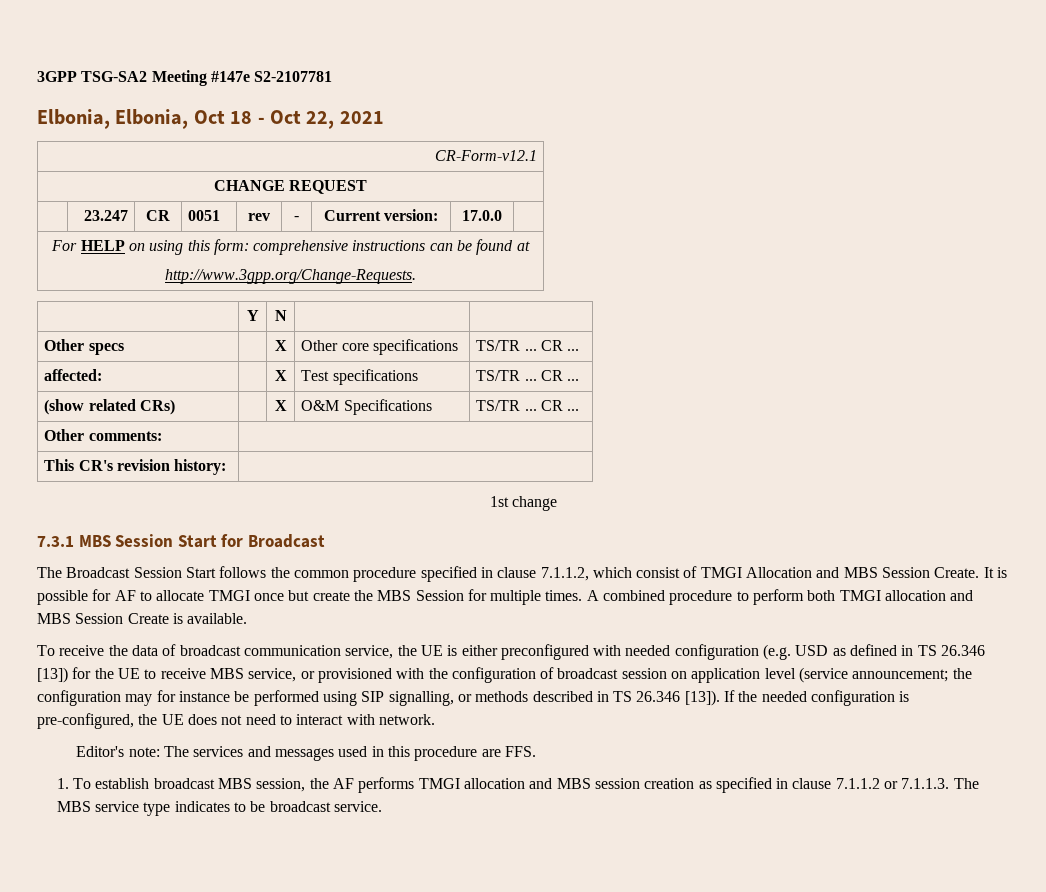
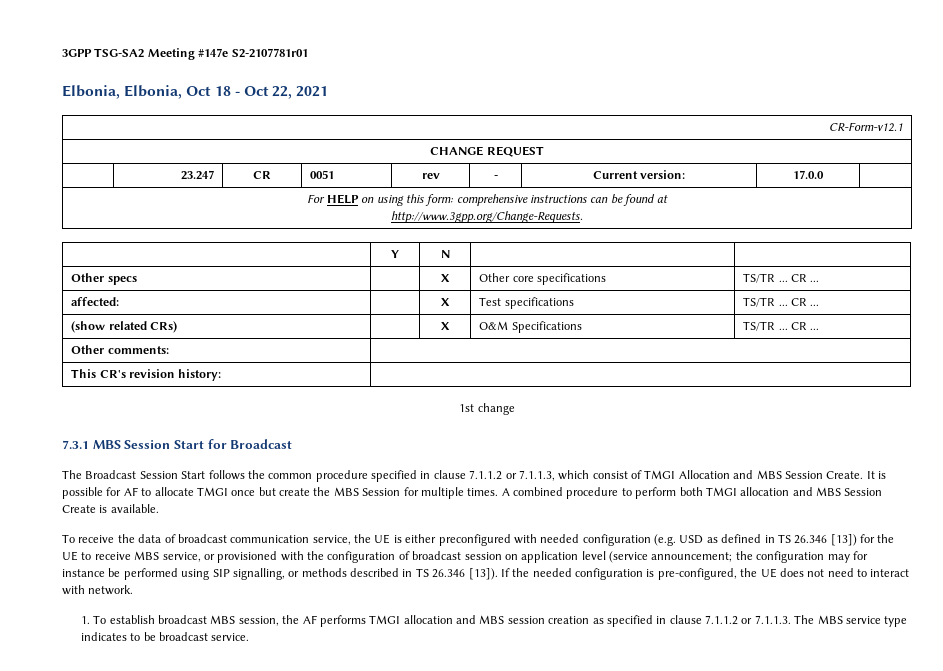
- 3GPP TSG-SA2 Meeting #147e S2-2107781
+ 3GPP TSG-SA2 Meeting #147e S2-2107781r01
- The Broadcast Session Start follows the common procedure specified in clause 7.1.1.2, which consist of TMGI Allocation and MBS Session Create.
+ The Broadcast Session Start follows the common procedure specified in clause 7.1.1.2 or 7.1.1.3, which consist of TMGI Allocation and MBS Session Create.
- Editor's note: The services and messages used in this procedure are FFS.

